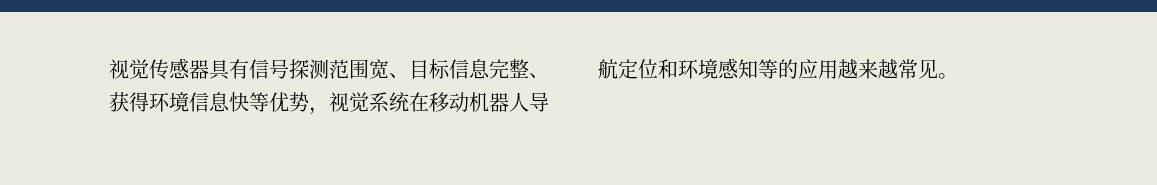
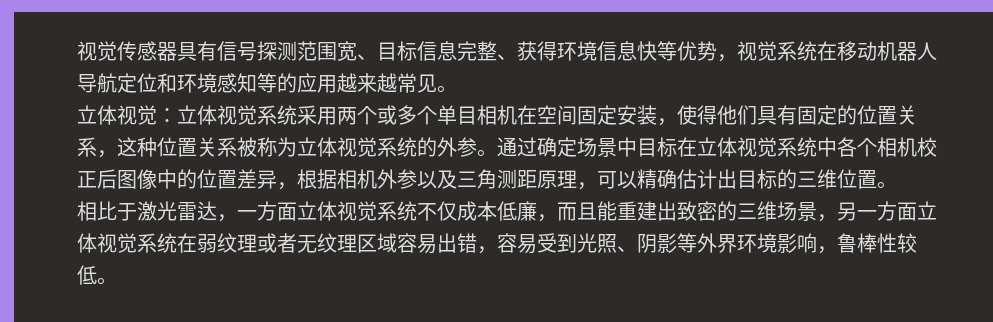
+ 立体视觉：立体视觉系统采用两个或多个单目相机在空间固定安装，使得他们具有固定的位置关系，这种位置关系被称为立体视觉系统的外参。通过确定场景中目标在立体视觉系统中各个相机校正后图像中的位置差异，根据相机外参以及三角测距原理，可以精确估计出目标的三维位置。
+ 相比于激光雷达，一方面立体视觉系统不仅成本低廉，而且能重建出致密的三维场景，另一方面立体视觉系统在弱纹理或者无纹理区域容易出错，容易受到光照、阴影等外界环境影响，鲁棒性较低。

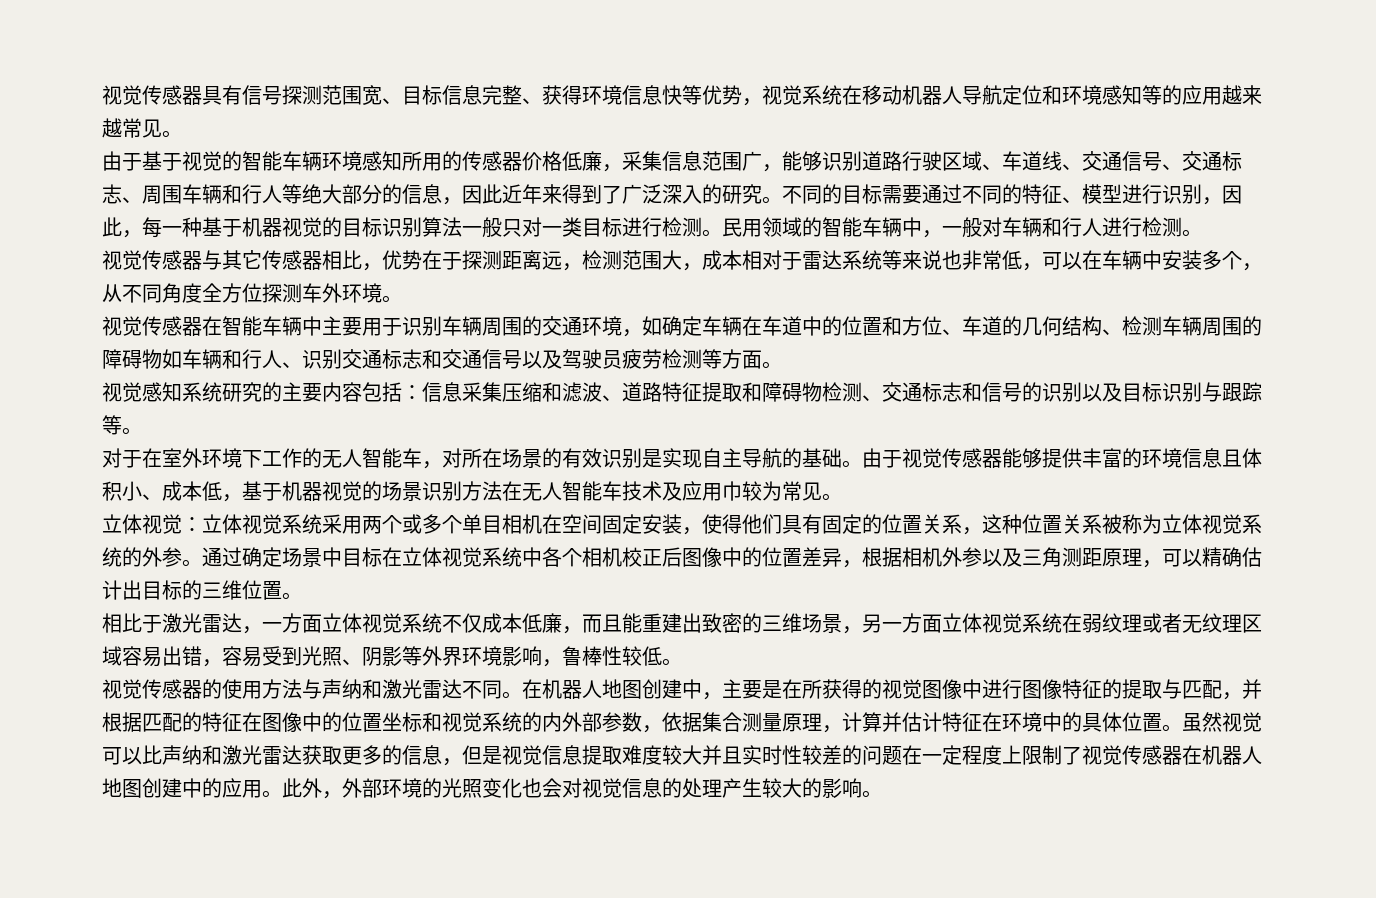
+ 由于基于视觉的智能车辆环境感知所用的传感器价格低廉，采集信息范围广，能够识别道路行驶区域、车道线、交通信号、交通标志、周围车辆和行人等绝大部分的信息，因此近年来得到了广泛深入的研究。不同的目标需要通过不同的特征、模型进行识别，因此，每一种基于机器视觉的目标识别算法一般只对一类目标进行检测。民用领域的智能车辆中，一般对车辆和行人进行检测。
+ 视觉传感器与其它传感器相比，优势在于探测距离远，检测范围大，成本相对于雷达系统等来说也非常低，可以在车辆中安装多个，从不同角度全方位探测车外环境。
+ 视觉传感器在智能车辆中主要用于识别车辆周围的交通环境，如确定车辆在车道中的位置和方位、车道的几何结构、检测车辆周围的障碍物如车辆和行人、识别交通标志和交通信号以及驾驶员疲劳检测等方面。
+ 视觉感知系统研究的主要内容包括：信息采集压缩和滤波、道路特征提取和障碍物检测、交通标志和信号的识别以及目标识别与跟踪等。
+ 对于在室外环境下工作的无人智能车，对所在场景的有效识别是实现自主导航的基础。由于视觉传感器能够提供丰富的环境信息且体积小、成本低，基于机器视觉的场景识别方法在无人智能车技术及应用巾较为常见。
+ 视觉传感器的使用方法与声纳和激光雷达不同。在机器人地图创建中，主要是在所获得的视觉图像中进行图像特征的提取与匹配，并根据匹配的特征在图像中的位置坐标和视觉系统的内外部参数，依据集合测量原理，计算并估计特征在环境中的具体位置。虽然视觉可以比声纳和激光雷达获取更多的信息，但是视觉信息提取难度较大并且实时性较差的问题在一定程度上限制了视觉传感器在机器人地图创建中的应用。此外，外部环境的光照变化也会对视觉信息的处理产生较大的影响。

